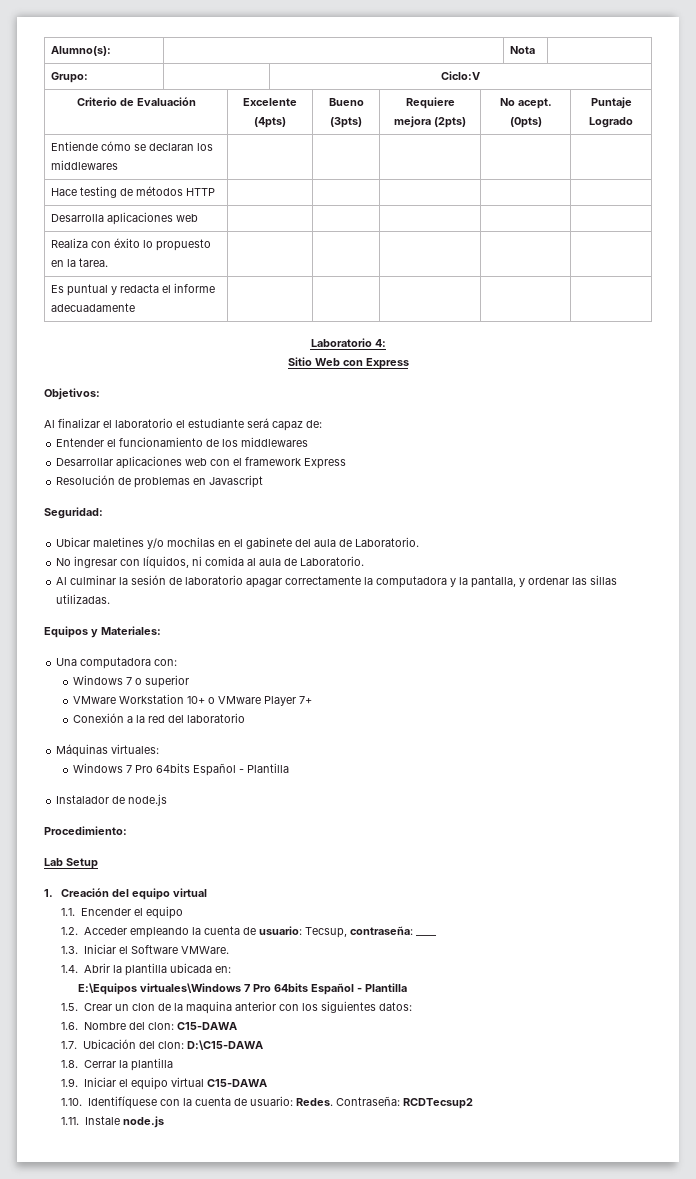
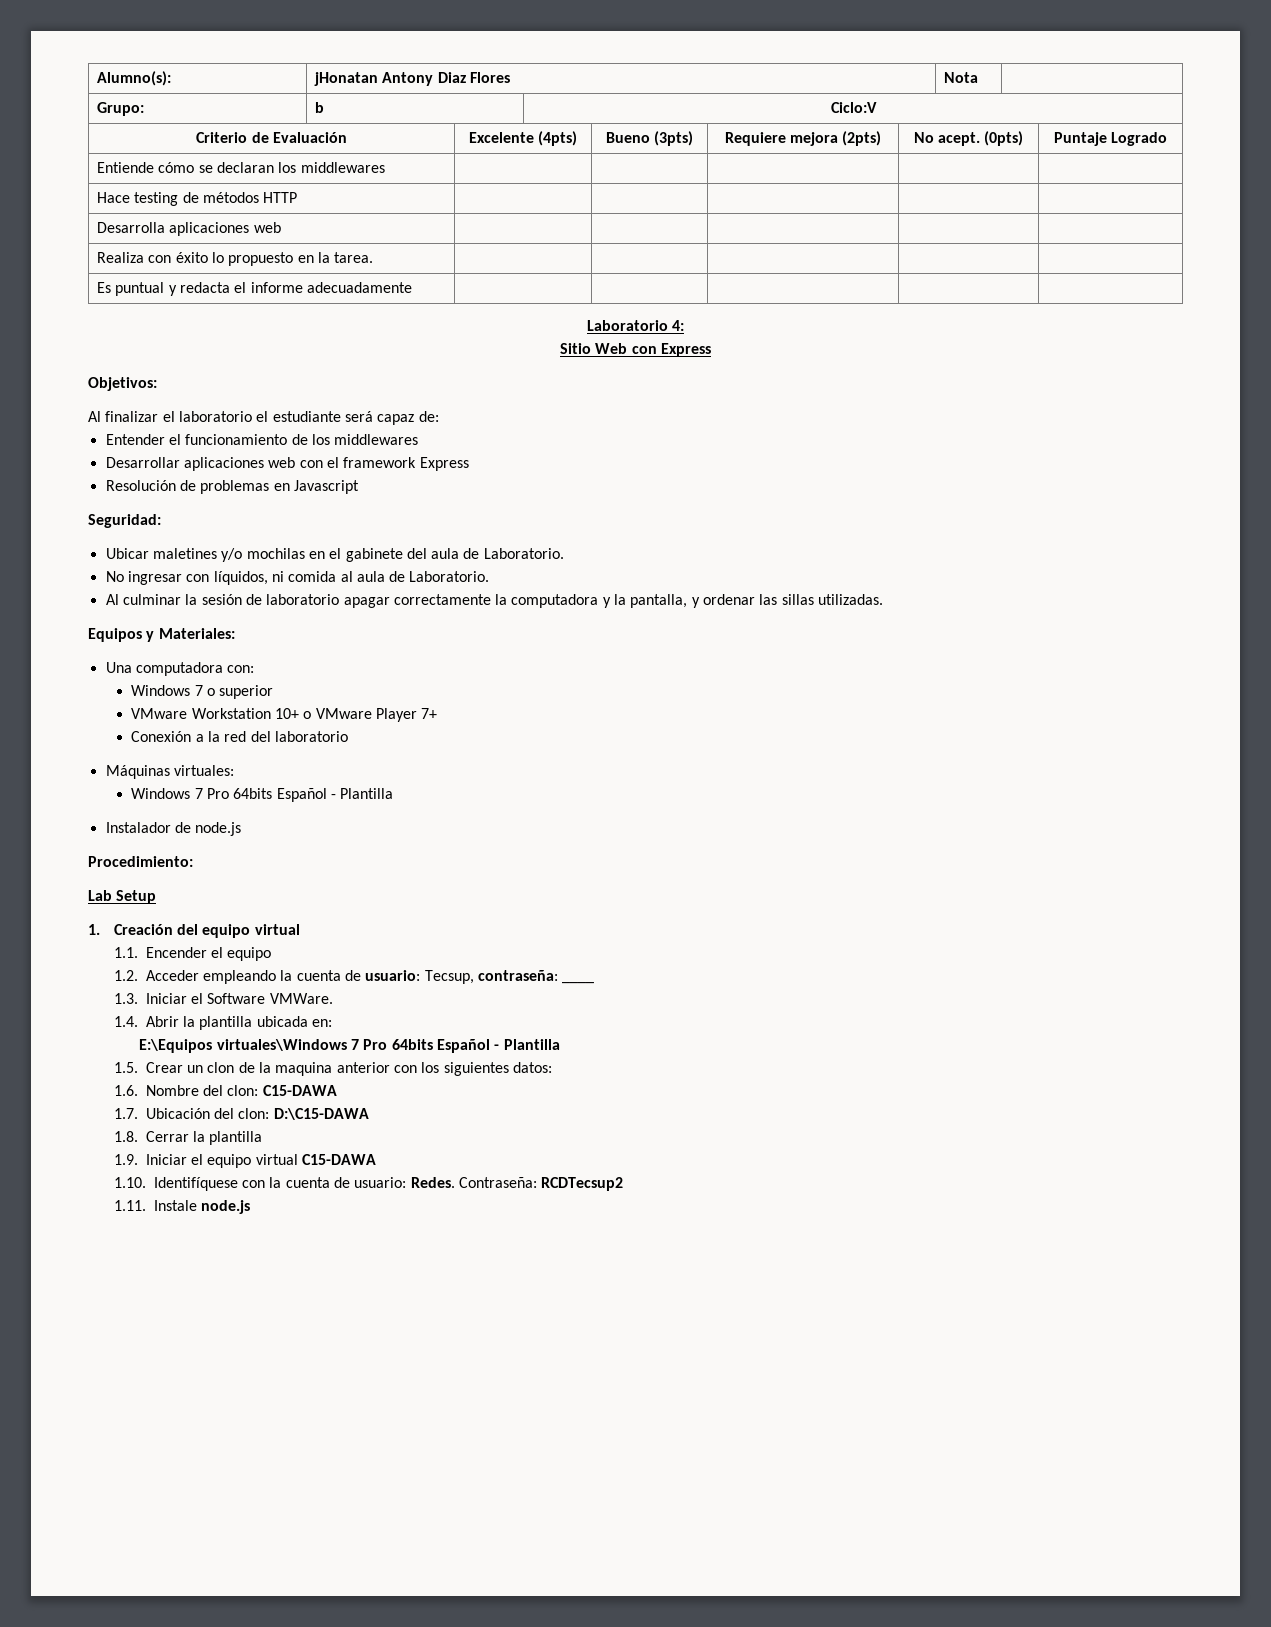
- Alumno(s): | | Nota |
+ Alumno(s): | jHonatan Antony Diaz Flores | Nota |
- Grupo: | | Ciclo:V
+ Grupo: | b | Ciclo:V

